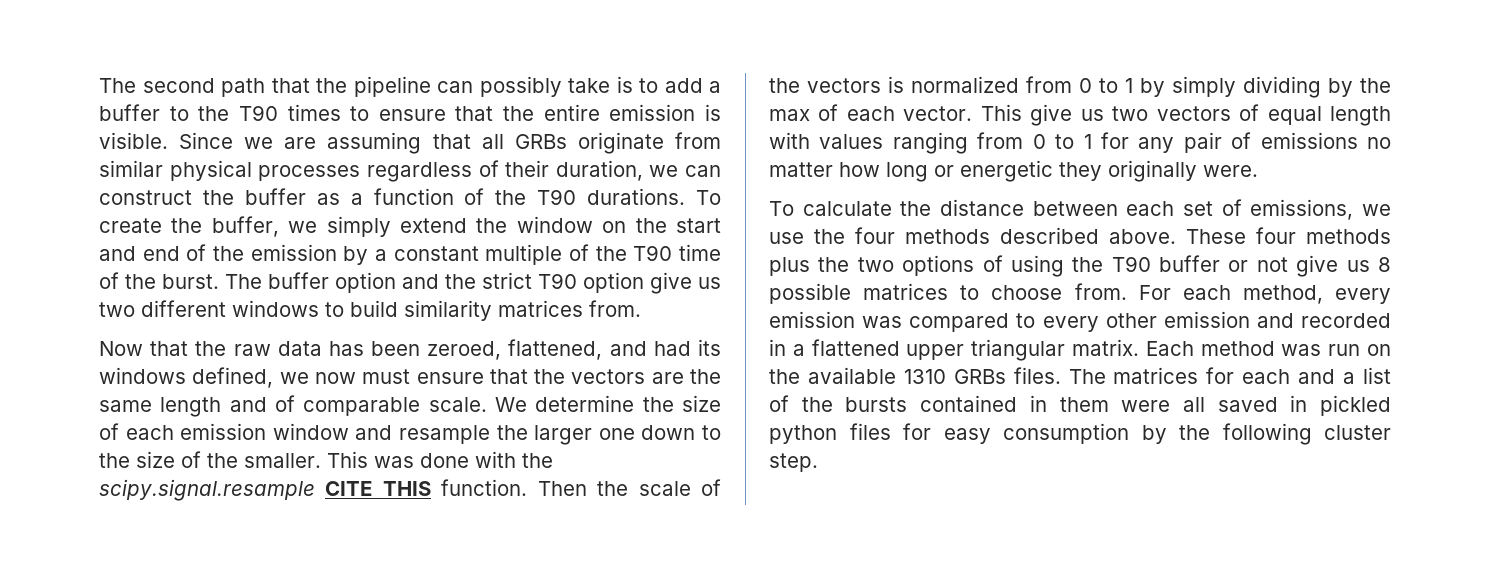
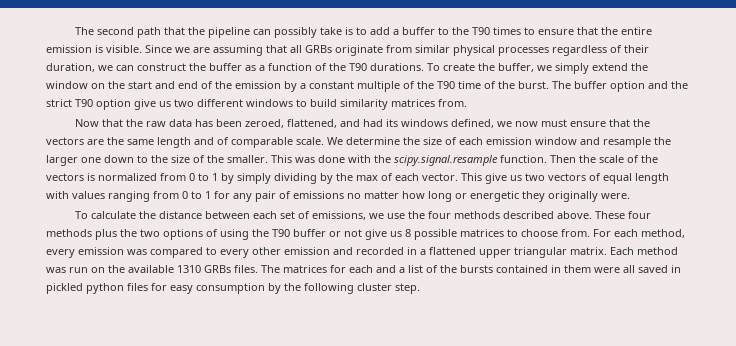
- This was done with the scipy.signal.resample CITE THIS function.
+ This was done with the scipy.signal.resample function.

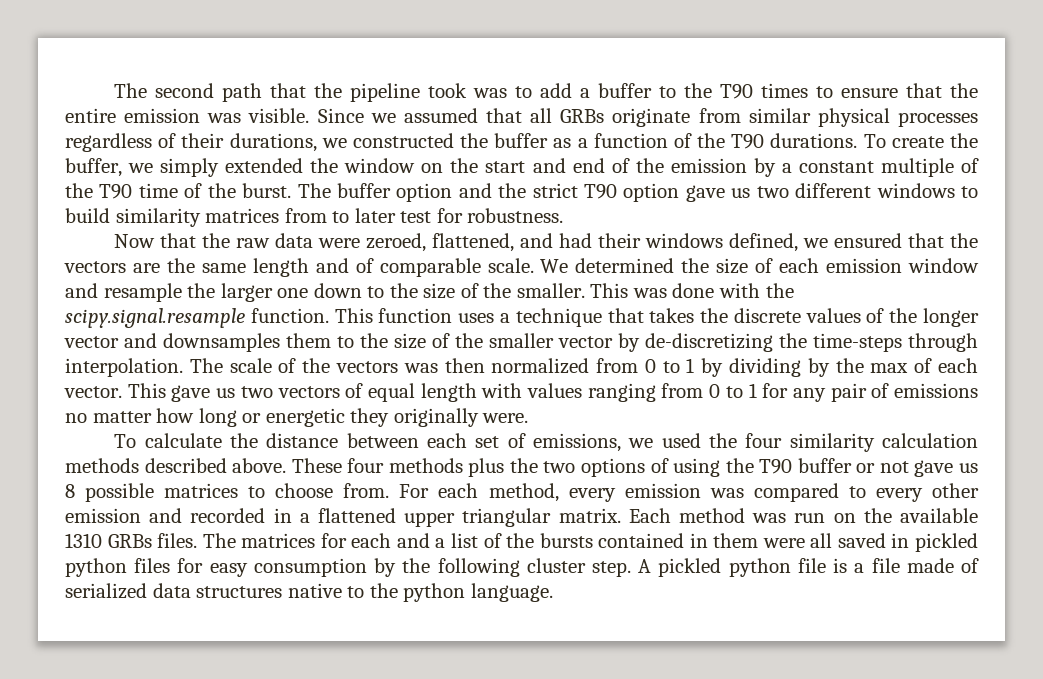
- The second path that the pipeline can possibly take is to add a buffer to the T90 times to ensure that the entire emission is visible.
+ The second path that the pipeline took was to add a buffer to the T90 times to ensure that the entire emission was visible.
- Since we are assuming that all GRBs originate from similar physical processes regardless of their duration, we can construct the buffer as a function of the T90 durations.
+ Since we assumed that all GRBs originate from similar physical processes regardless of their durations, we constructed the buffer as a function of the T90 durations.
- To create the buffer, we simply extend the window on the start and end of the emission by a constant multiple of the T90 time of the burst.
+ To create the buffer, we simply extended the window on the start and end of the emission by a constant multiple of the T90 time of the burst.
- The buffer option and the strict T90 option give us two different windows to build similarity matrices from.
+ The buffer option and the strict T90 option gave us two different windows to build similarity matrices from to later test for robustness.
- Now that the raw data has been zeroed, flattened, and had its windows defined, we now must ensure that the vectors are the same length and of comparable scale.
+ Now that the raw data were zeroed, flattened, and had their windows defined, we ensured that the vectors are the same length and of comparable scale.
- We determine the size of each emission window and resample the larger one down to the size of the smaller.
+ We determined the size of each emission window and resample the larger one down to the size of the smaller.
- Then the scale of the vectors is normalized from 0 to 1 by simply dividing by the max of each vector.
+ This function uses a technique that takes the discrete values of the longer vector and downsamples them to the size of the smaller vector by de-discretizing the time-steps through interpolation. The scale of the vectors was then normalized from 0 to 1 by dividing by the max of each vector.
- This give us two vectors of equal length with values ranging from 0 to 1 for any pair of emissions no matter how long or energetic they originally were.
+ This gave us two vectors of equal length with values ranging from 0 to 1 for any pair of emissions no matter how long or energetic they originally were.
- To calculate the distance between each set of emissions, we use the four methods described above.
+ To calculate the distance between each set of emissions, we used the four similarity calculation methods described above.
- These four methods plus the two options of using the T90 buffer or not give us 8 possible matrices to choose from.
+ These four methods plus the two options of using the T90 buffer or not gave us 8 possible matrices to choose from.
+ A pickled python file is a file made of serialized data structures native to the python language.

